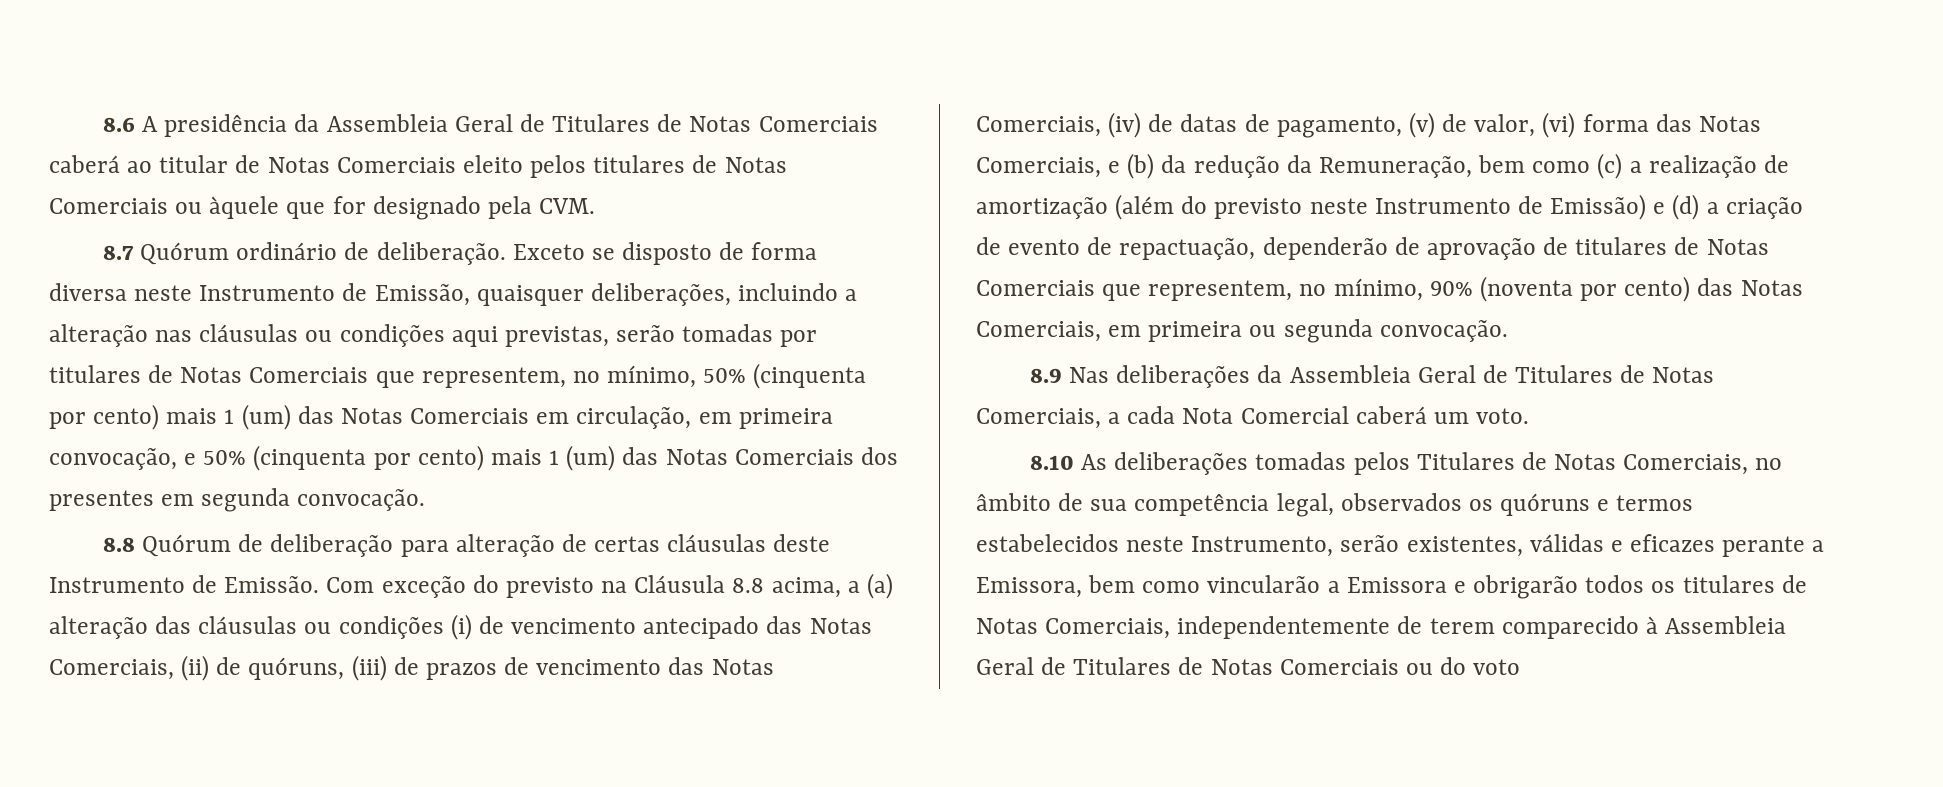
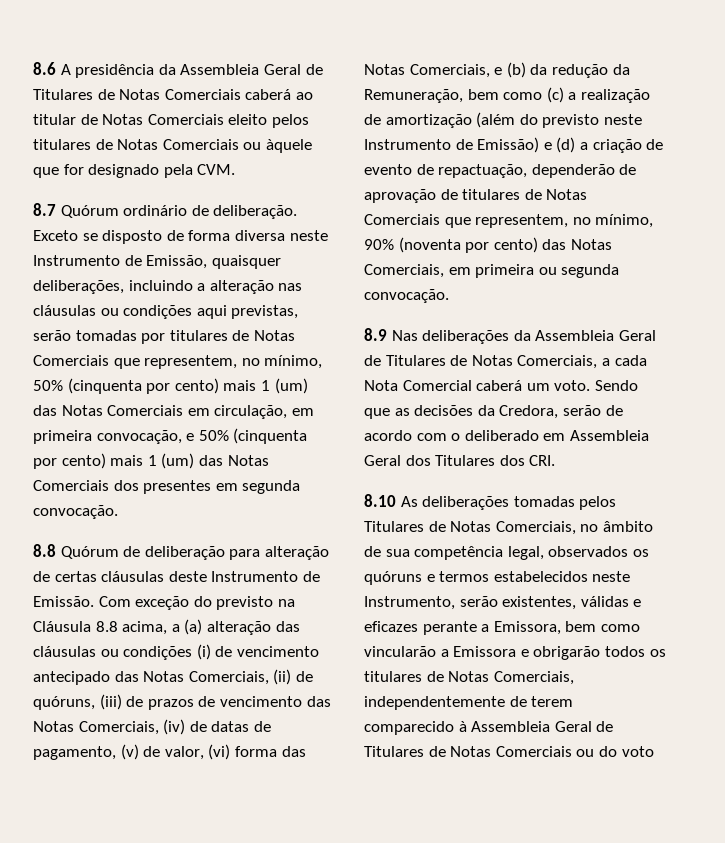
+ Sendo que as decisões da Credora, serão de acordo com o deliberado em Assembleia Geral dos Titulares dos CRI.

